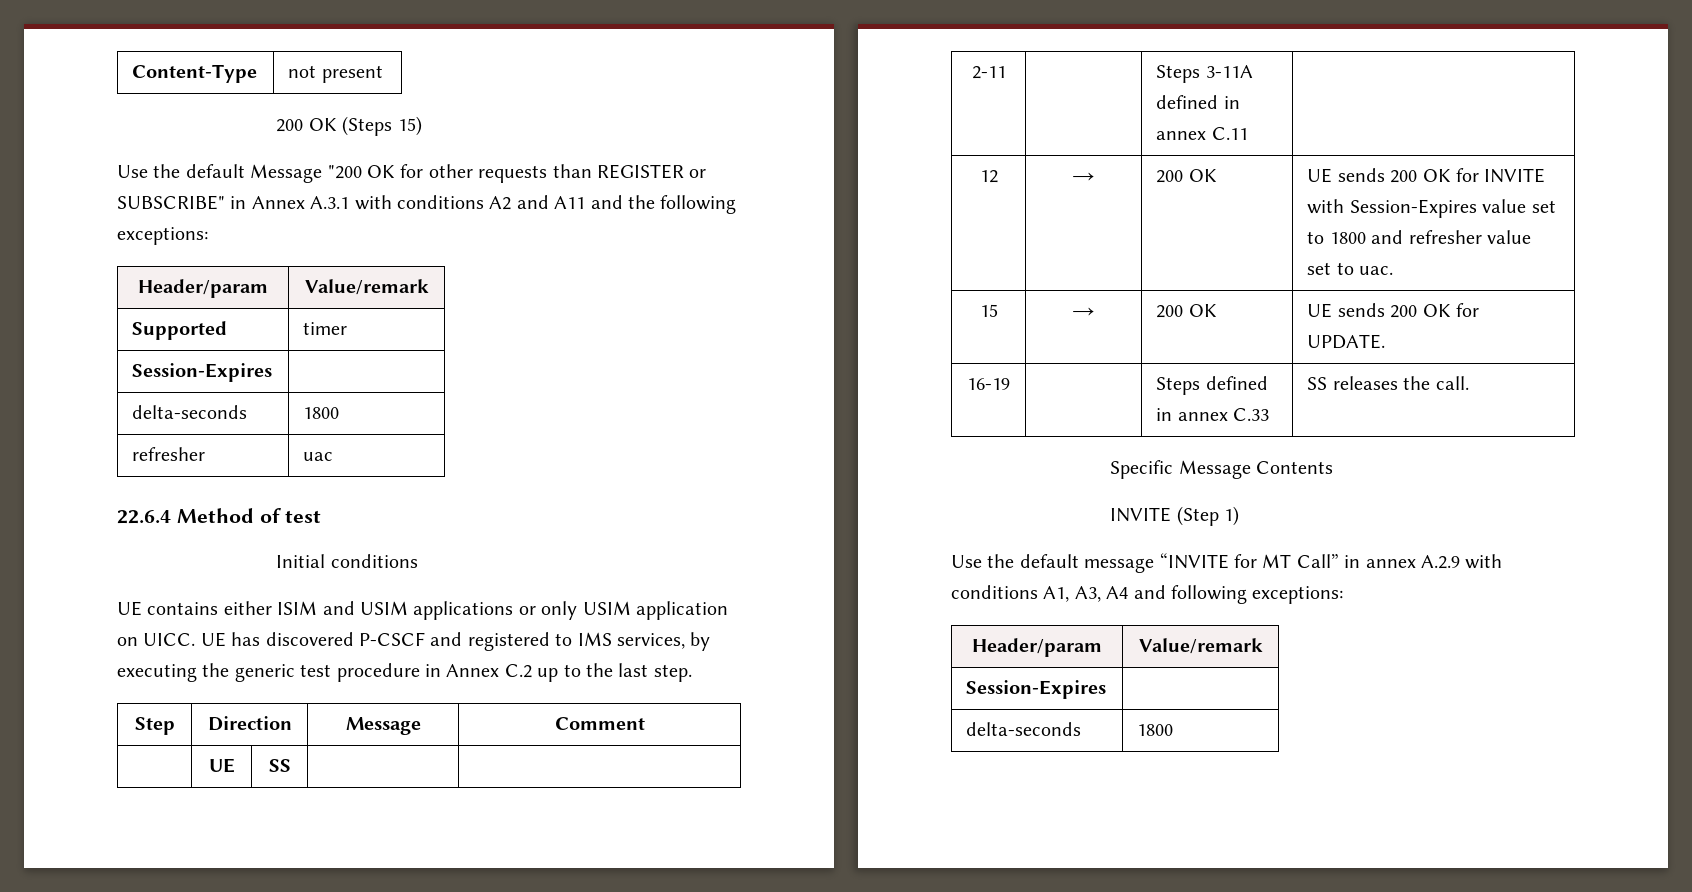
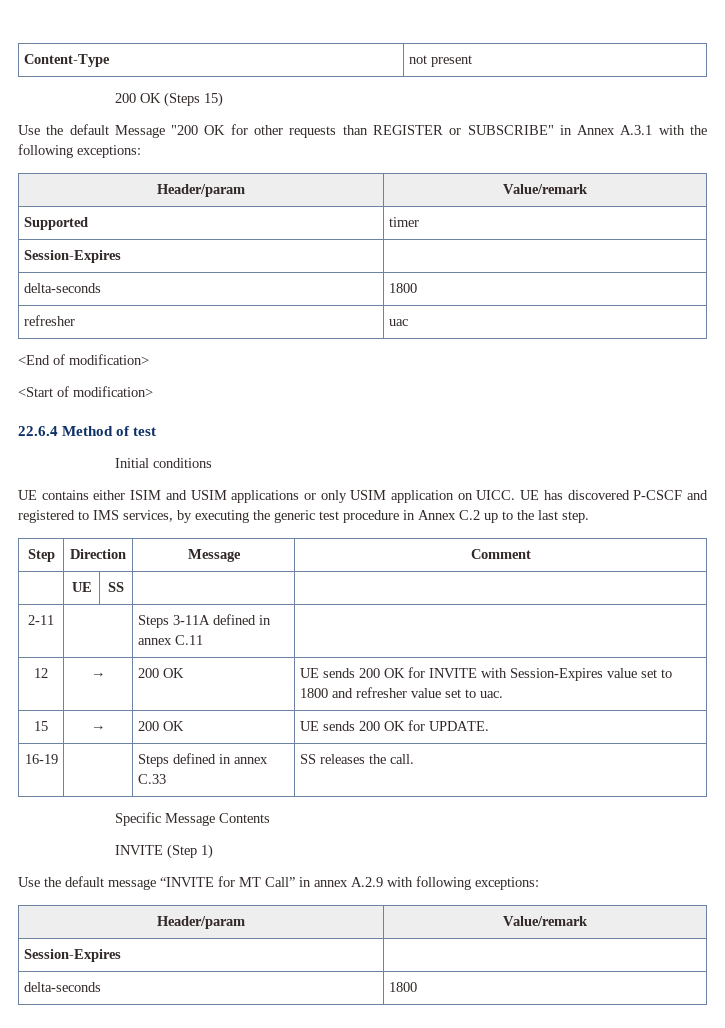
- Use the default Message "200 OK for other requests than REGISTER or SUBSCRIBE" in Annex A.3.1 with conditions A2 and A11 and the following exceptions:
+ Use the default Message "200 OK for other requests than REGISTER or SUBSCRIBE" in Annex A.3.1 with the following exceptions:
+ <End of modification>
+ <Start of modification>
- Use the default message “INVITE for MT Call” in annex A.2.9 with conditions A1, A3, A4 and following exceptions:
+ Use the default message “INVITE for MT Call” in annex A.2.9 with following exceptions:

